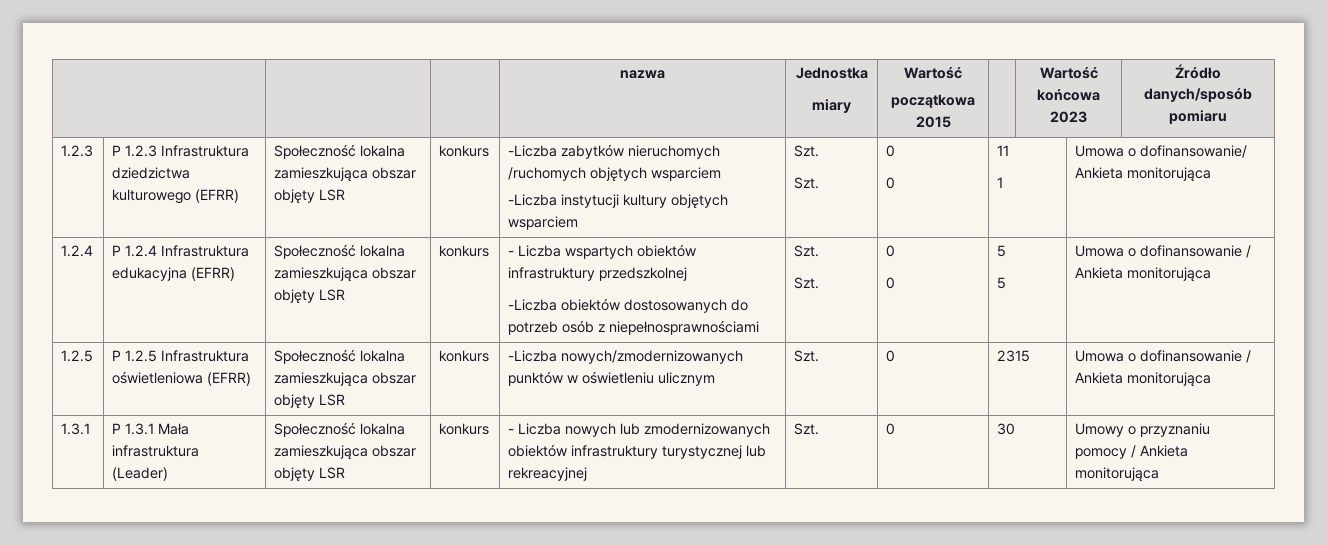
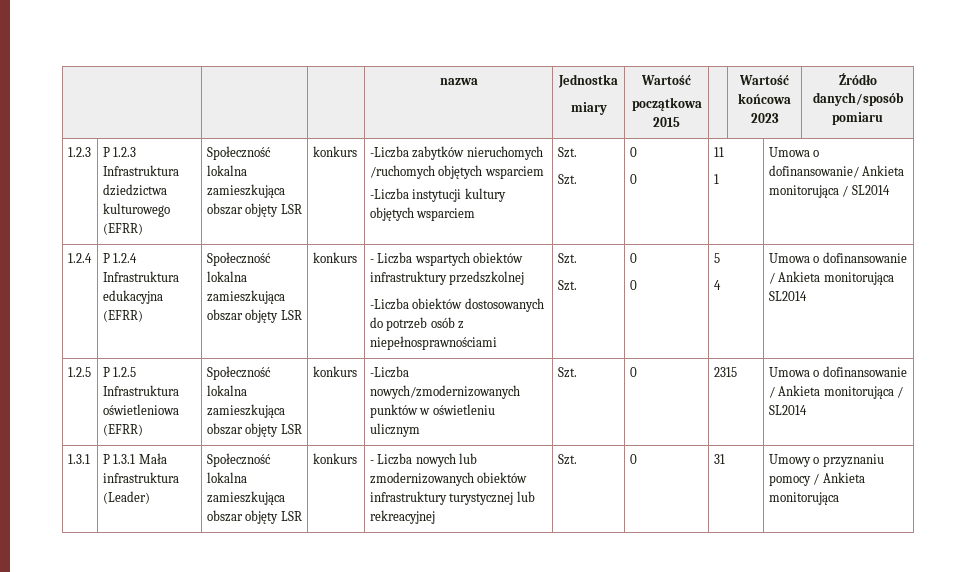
  1.2.3 | P 1.2.3 Infrastruktura dziedzictwa kulturowego (EFRR) | Społeczność lokalna zamieszkująca obszar objęty LSR | konkurs | -Liczba zabytków nieruchomych /ruchomych objętych wsparciem
  -Liczba instytucji kultury objętych wsparciem | Szt.
  Szt. | 0
  0 | 11
- 1 | Umowa o dofinansowanie/ Ankieta monitorująca
+ 1 | Umowa o dofinansowanie/ Ankieta monitorująca / SL2014
  1.2.4 | P 1.2.4 Infrastruktura edukacyjna (EFRR) | Społeczność lokalna zamieszkująca obszar objęty LSR | konkurs | - Liczba wspartych obiektów infrastruktury przedszkolnej
  -Liczba obiektów dostosowanych do potrzeb osób z niepełnosprawnościami | Szt.
  Szt. | 0
  0 | 5
- 5 | Umowa o dofinansowanie / Ankieta monitorująca
+ 4 | Umowa o dofinansowanie / Ankieta monitorująca SL2014
- 1.2.5 | P 1.2.5 Infrastruktura oświetleniowa (EFRR) | Społeczność lokalna zamieszkująca obszar objęty LSR | konkurs | -Liczba nowych/zmodernizowanych punktów w oświetleniu ulicznym | Szt. | 0 | 2315 | Umowa o dofinansowanie / Ankieta monitorująca
+ 1.2.5 | P 1.2.5 Infrastruktura oświetleniowa (EFRR) | Społeczność lokalna zamieszkująca obszar objęty LSR | konkurs | -Liczba nowych/zmodernizowanych punktów w oświetleniu ulicznym | Szt. | 0 | 2315 | Umowa o dofinansowanie / Ankieta monitorująca / SL2014
- 1.3.1 | P 1.3.1 Mała infrastruktura (Leader) | Społeczność lokalna zamieszkująca obszar objęty LSR | konkurs | - Liczba nowych lub zmodernizowanych obiektów infrastruktury turystycznej lub rekreacyjnej | Szt. | 0 | 30 | Umowy o przyznaniu pomocy / Ankieta monitorująca
+ 1.3.1 | P 1.3.1 Mała infrastruktura (Leader) | Społeczność lokalna zamieszkująca obszar objęty LSR | konkurs | - Liczba nowych lub zmodernizowanych obiektów infrastruktury turystycznej lub rekreacyjnej | Szt. | 0 | 31 | Umowy o przyznaniu pomocy / Ankieta monitorująca

